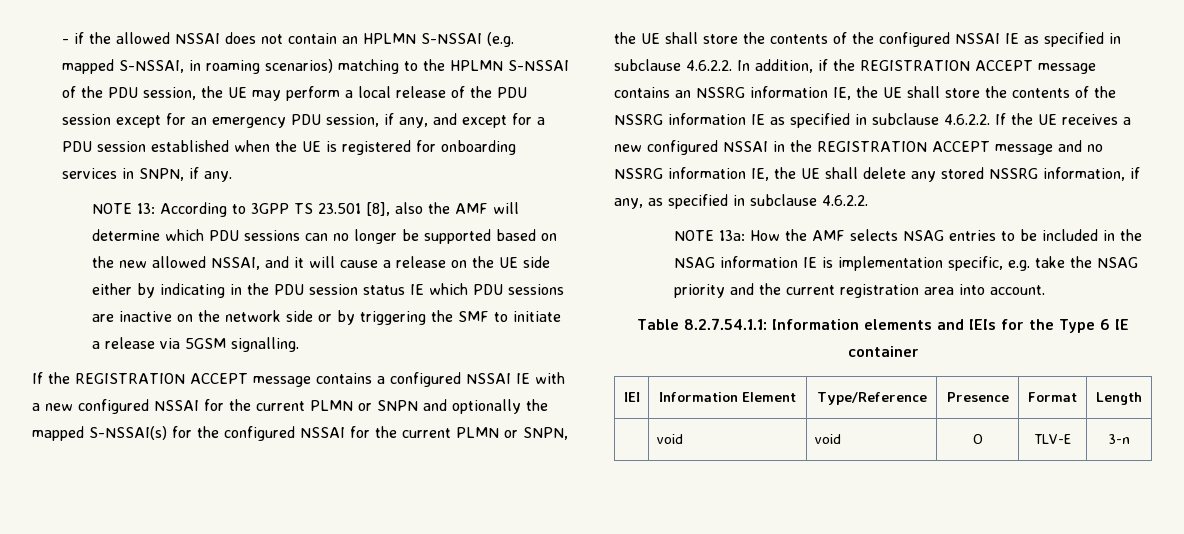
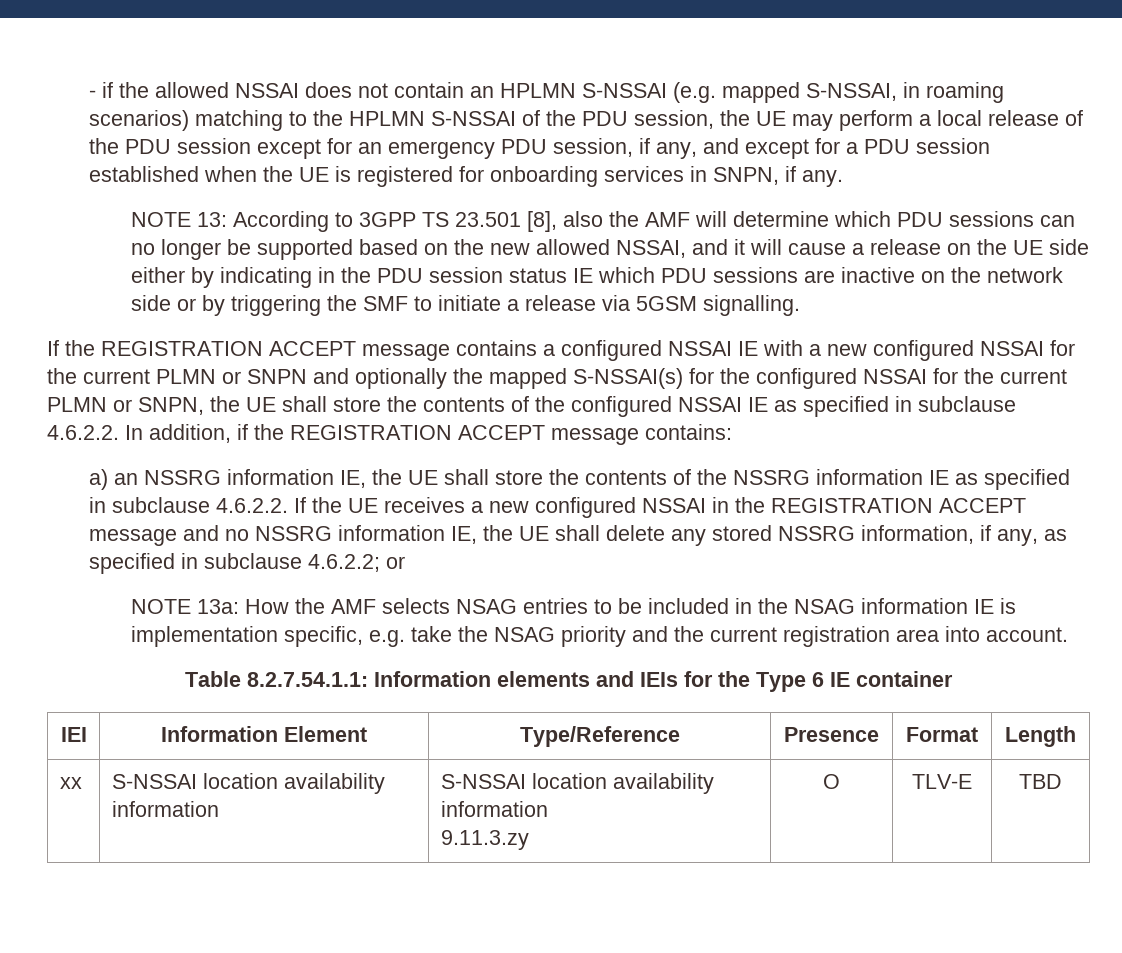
- If the REGISTRATION ACCEPT message contains a configured NSSAI IE with a new configured NSSAI for the current PLMN or SNPN and optionally the mapped S-NSSAI(s) for the configured NSSAI for the current PLMN or SNPN, the UE shall store the contents of the configured NSSAI IE as specified in subclause 4.6.2.2. In addition, if the REGISTRATION ACCEPT message contains an NSSRG information IE, the UE shall store the contents of the NSSRG information IE as specified in subclause 4.6.2.2. If the UE receives a new configured NSSAI in the REGISTRATION ACCEPT message and no NSSRG information IE, the UE shall delete any stored NSSRG information, if any, as specified in subclause 4.6.2.2.
+ If the REGISTRATION ACCEPT message contains a configured NSSAI IE with a new configured NSSAI for the current PLMN or SNPN and optionally the mapped S-NSSAI(s) for the configured NSSAI for the current PLMN or SNPN, the UE shall store the contents of the configured NSSAI IE as specified in subclause 4.6.2.2. In addition, if the REGISTRATION ACCEPT message contains:
+ a) an NSSRG information IE, the UE shall store the contents of the NSSRG information IE as specified in subclause 4.6.2.2. If the UE receives a new configured NSSAI in the REGISTRATION ACCEPT message and no NSSRG information IE, the UE shall delete any stored NSSRG information, if any, as specified in subclause 4.6.2.2; or
- | void | void | O | TLV-E | 3-n
+ xx | S-NSSAI location availability information | S-NSSAI location availability information
+ 9.11.3.zy | O | TLV-E | TBD

